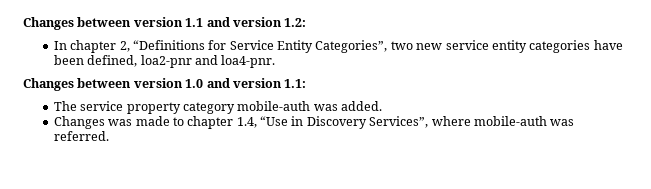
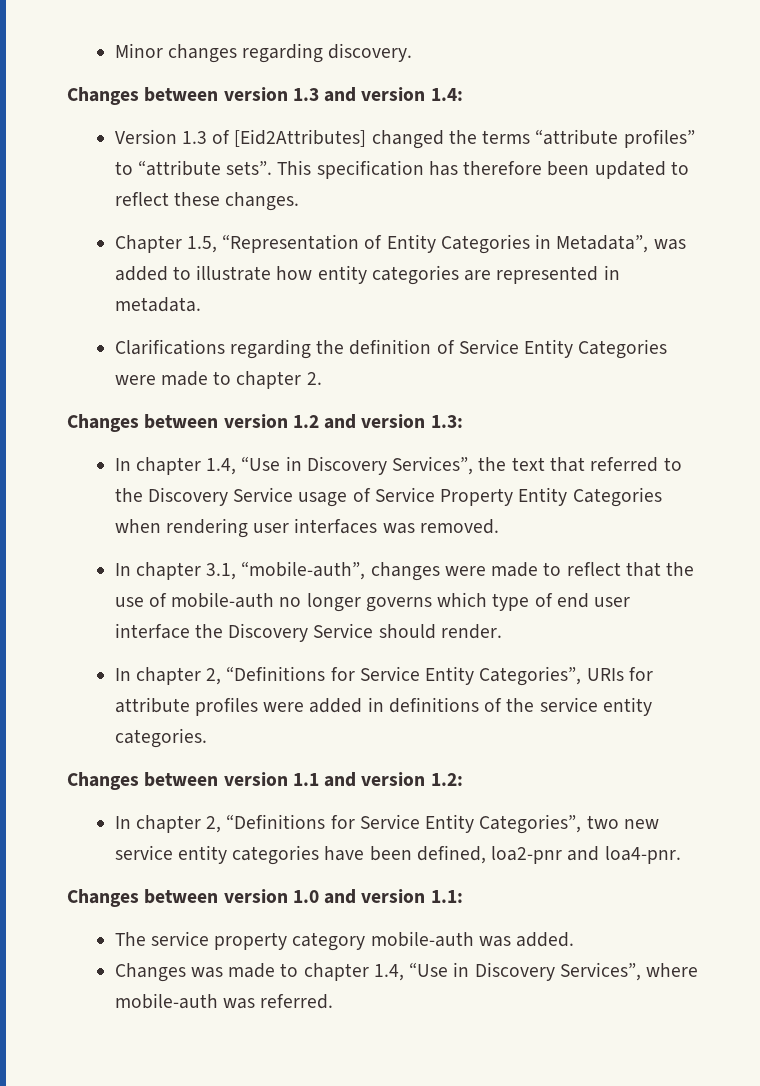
+ Minor changes regarding discovery.
+ Changes between version 1.3 and version 1.4:
+ Version 1.3 of [Eid2Attributes] changed the terms “attribute profiles” to “attribute sets”. This specification has therefore been updated to reflect these changes.
+ Chapter 1.5, “Representation of Entity Categories in Metadata”, was added to illustrate how entity categories are represented in metadata.
+ Clarifications regarding the definition of Service Entity Categories were made to chapter 2.
+ Changes between version 1.2 and version 1.3:
+ In chapter 1.4, “Use in Discovery Services”, the text that referred to the Discovery Service usage of Service Property Entity Categories when rendering user interfaces was removed.
+ In chapter 3.1, “mobile-auth”, changes were made to reflect that the use of mobile-auth no longer governs which type of end user interface the Discovery Service should render.
+ In chapter 2, “Definitions for Service Entity Categories”, URIs for attribute profiles were added in definitions of the service entity categories.

